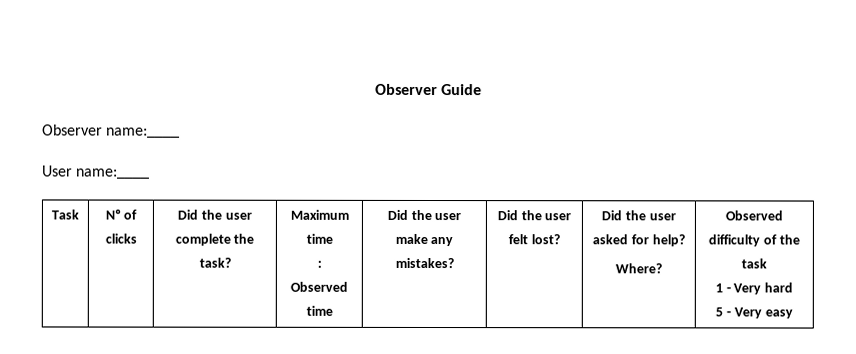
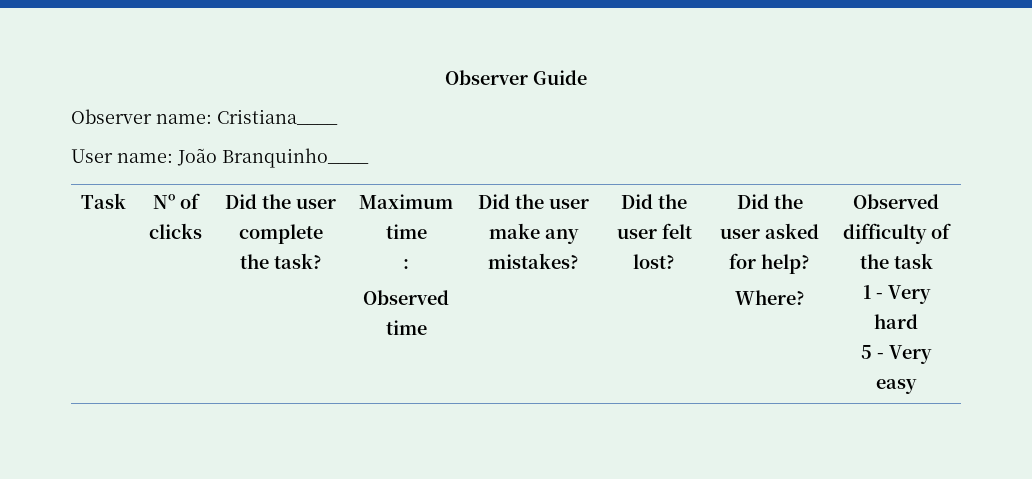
- Observer name:____
+ Observer name: Cristiana____
- User name:____
+ User name: João Branquinho____

